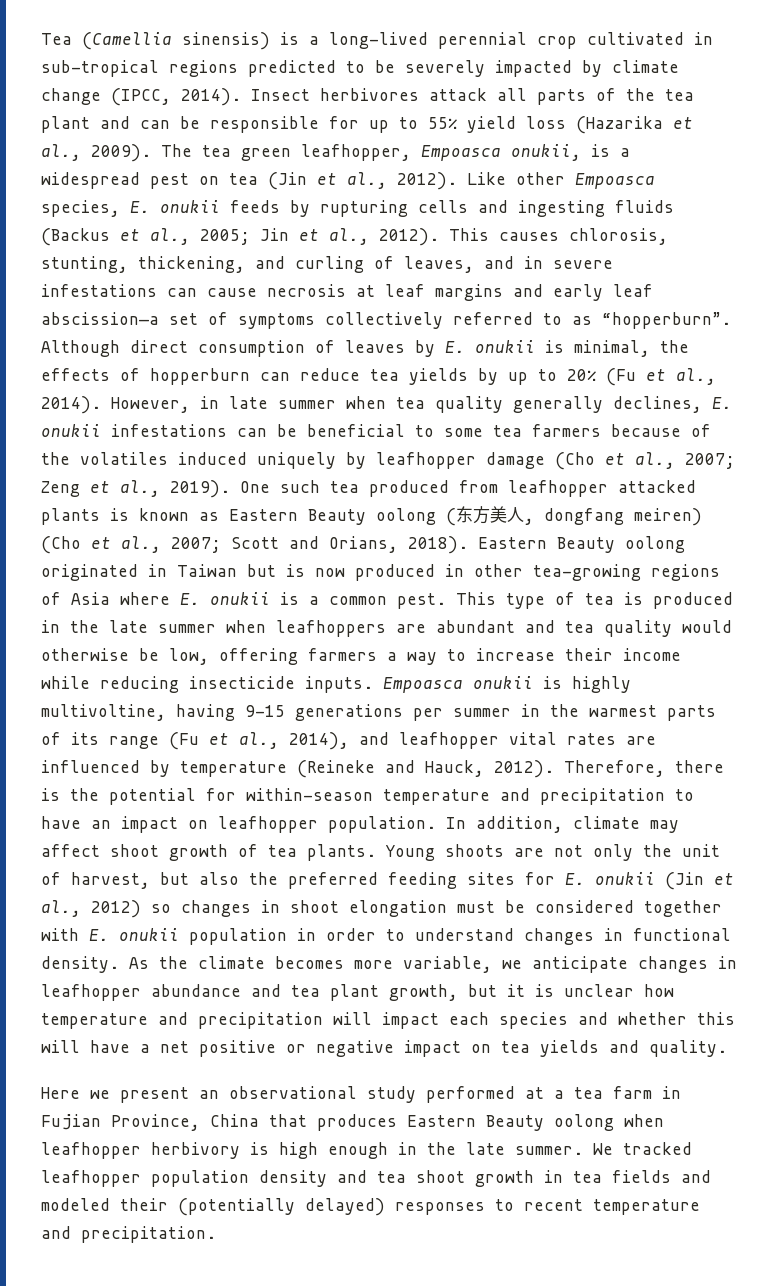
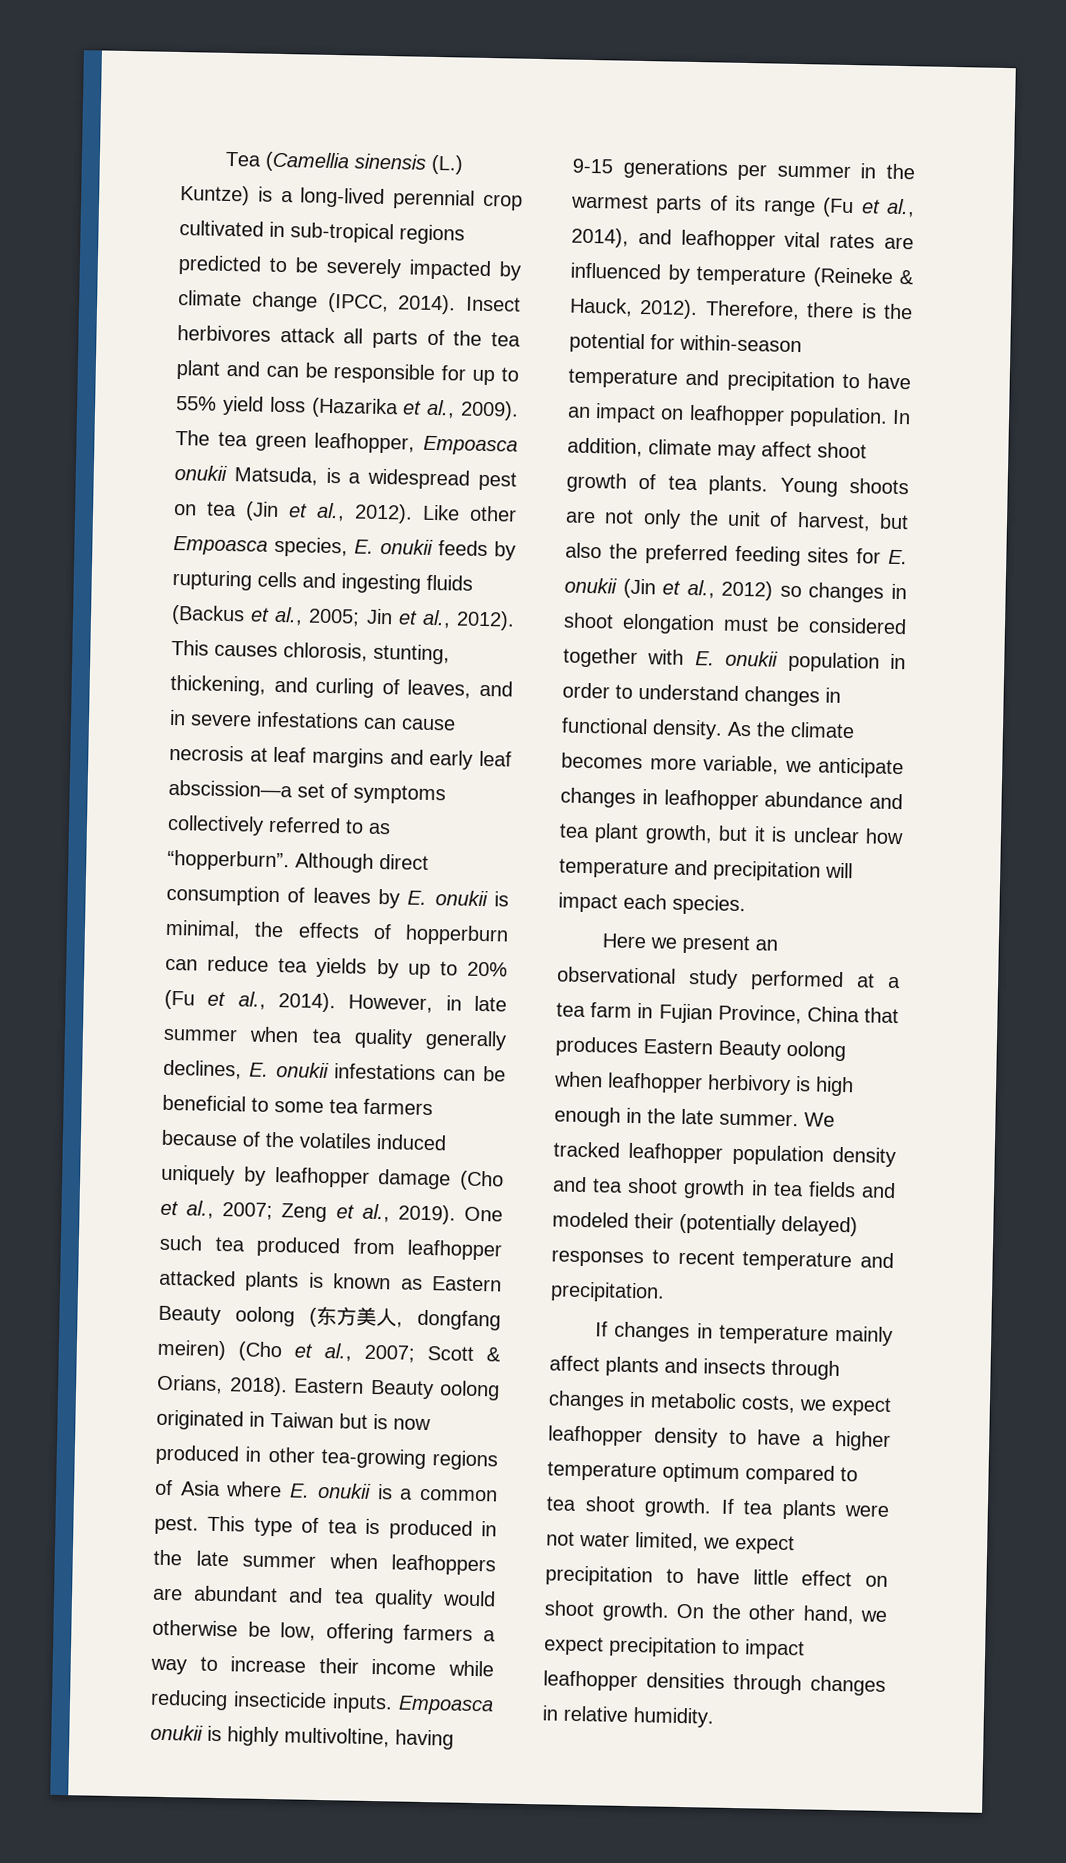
- Tea (Camellia sinensis) is a long-lived perennial crop cultivated in sub-tropical regions predicted to be severely impacted by climate change (IPCC, 2014).
+ Tea (Camellia sinensis (L.) Kuntze) is a long-lived perennial crop cultivated in sub-tropical regions predicted to be severely impacted by climate change (IPCC, 2014).
- The tea green leafhopper, Empoasca onukii, is a widespread pest on tea (Jin et al., 2012).
+ The tea green leafhopper, Empoasca onukii Matsuda, is a widespread pest on tea (Jin et al., 2012).
- One such tea produced from leafhopper attacked plants is known as Eastern Beauty oolong (东方美人, dongfang meiren) (Cho et al., 2007; Scott and Orians, 2018).
+ One such tea produced from leafhopper attacked plants is known as Eastern Beauty oolong (东方美人, dongfang meiren) (Cho et al., 2007; Scott & Orians, 2018).
- Empoasca onukii is highly multivoltine, having 9-15 generations per summer in the warmest parts of its range (Fu et al., 2014), and leafhopper vital rates are influenced by temperature (Reineke and Hauck, 2012).
+ Empoasca onukii is highly multivoltine, having 9-15 generations per summer in the warmest parts of its range (Fu et al., 2014), and leafhopper vital rates are influenced by temperature (Reineke & Hauck, 2012).
- As the climate becomes more variable, we anticipate changes in leafhopper abundance and tea plant growth, but it is unclear how temperature and precipitation will impact each species and whether this will have a net positive or negative impact on tea yields and quality.
+ As the climate becomes more variable, we anticipate changes in leafhopper abundance and tea plant growth, but it is unclear how temperature and precipitation will impact each species.
+ If changes in temperature mainly affect plants and insects through changes in metabolic costs, we expect leafhopper density to have a higher temperature optimum compared to tea shoot growth. If tea plants were not water limited, we expect precipitation to have little effect on shoot growth. On the other hand, we expect precipitation to impact leafhopper densities through changes in relative humidity.

